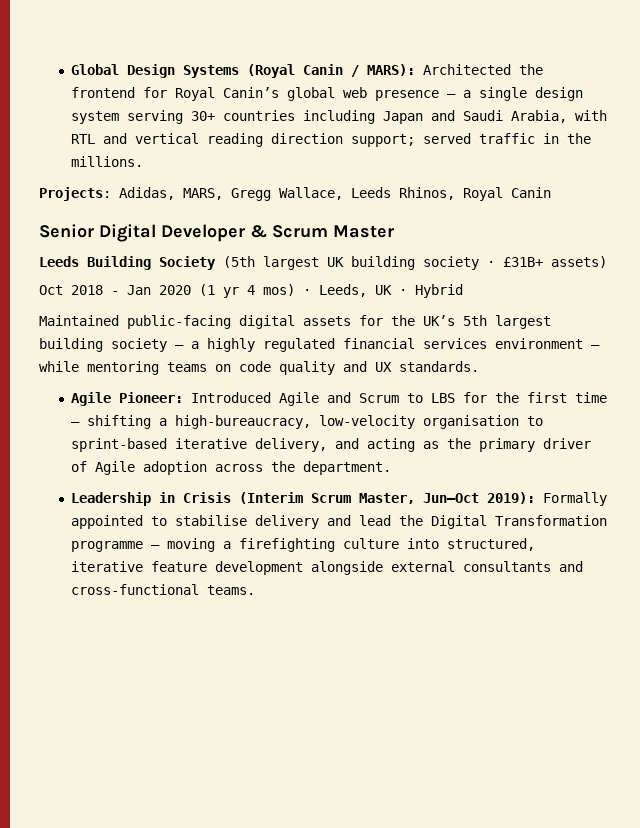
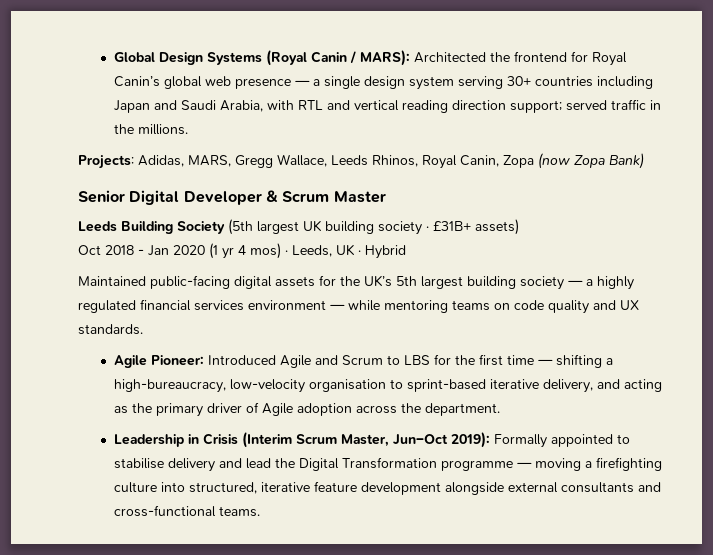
- Projects: Adidas, MARS, Gregg Wallace, Leeds Rhinos, Royal Canin
+ Projects: Adidas, MARS, Gregg Wallace, Leeds Rhinos, Royal Canin, Zopa (now Zopa Bank)

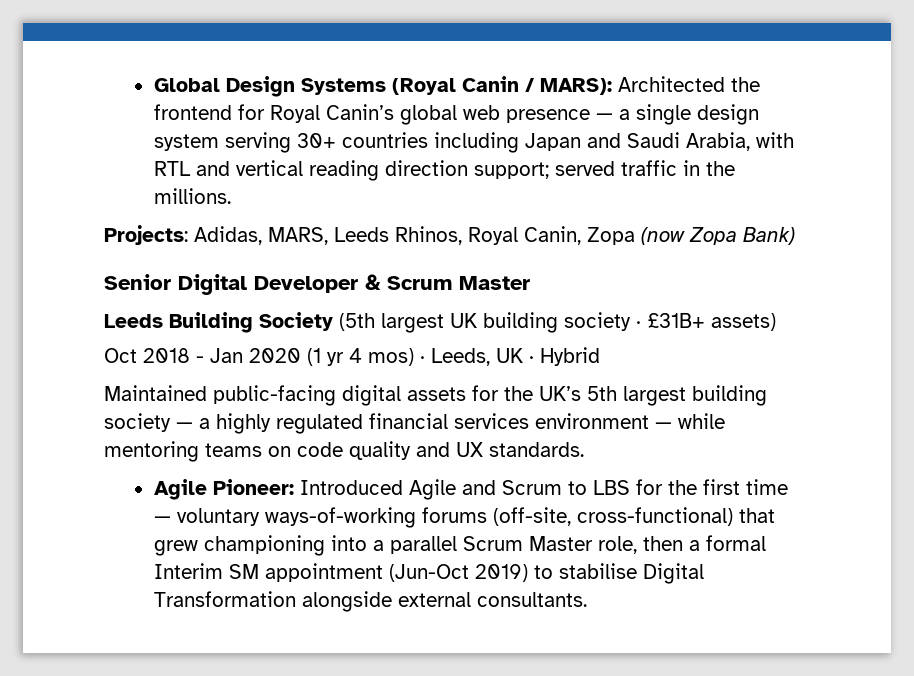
- Projects: Adidas, MARS, Gregg Wallace, Leeds Rhinos, Royal Canin, Zopa (now Zopa Bank)
+ Projects: Adidas, MARS, Leeds Rhinos, Royal Canin, Zopa (now Zopa Bank)
- Agile Pioneer: Introduced Agile and Scrum to LBS for the first time — shifting a high-bureaucracy, low-velocity organisation to sprint-based iterative delivery, and acting as the primary driver of Agile adoption across the department.
- Leadership in Crisis (Interim Scrum Master, Jun–Oct 2019): Formally appointed to stabilise delivery and lead the Digital Transformation programme — moving a firefighting culture into structured, iterative feature development alongside external consultants and cross-functional teams.
+ Agile Pioneer: Introduced Agile and Scrum to LBS for the first time — voluntary ways-of-working forums (off-site, cross-functional) that grew championing into a parallel Scrum Master role, then a formal Interim SM appointment (Jun-Oct 2019) to stabilise Digital Transformation alongside external consultants.

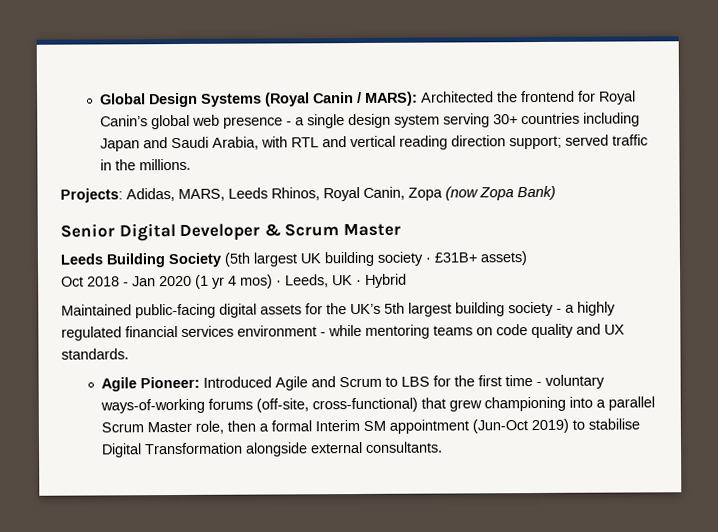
- Global Design Systems (Royal Canin / MARS): Architected the frontend for Royal Canin’s global web presence — a single design system serving 30+ countries including Japan and Saudi Arabia, with RTL and vertical reading direction support; served traffic in the millions.
+ Global Design Systems (Royal Canin / MARS): Architected the frontend for Royal Canin’s global web presence - a single design system serving 30+ countries including Japan and Saudi Arabia, with RTL and vertical reading direction support; served traffic in the millions.
- Maintained public-facing digital assets for the UK’s 5th largest building society — a highly regulated financial services environment — while mentoring teams on code quality and UX standards.
+ Maintained public-facing digital assets for the UK’s 5th largest building society - a highly regulated financial services environment - while mentoring teams on code quality and UX standards.
- Agile Pioneer: Introduced Agile and Scrum to LBS for the first time — voluntary ways-of-working forums (off-site, cross-functional) that grew championing into a parallel Scrum Master role, then a formal Interim SM appointment (Jun-Oct 2019) to stabilise Digital Transformation alongside external consultants.
+ Agile Pioneer: Introduced Agile and Scrum to LBS for the first time - voluntary ways-of-working forums (off-site, cross-functional) that grew championing into a parallel Scrum Master role, then a formal Interim SM appointment (Jun-Oct 2019) to stabilise Digital Transformation alongside external consultants.

